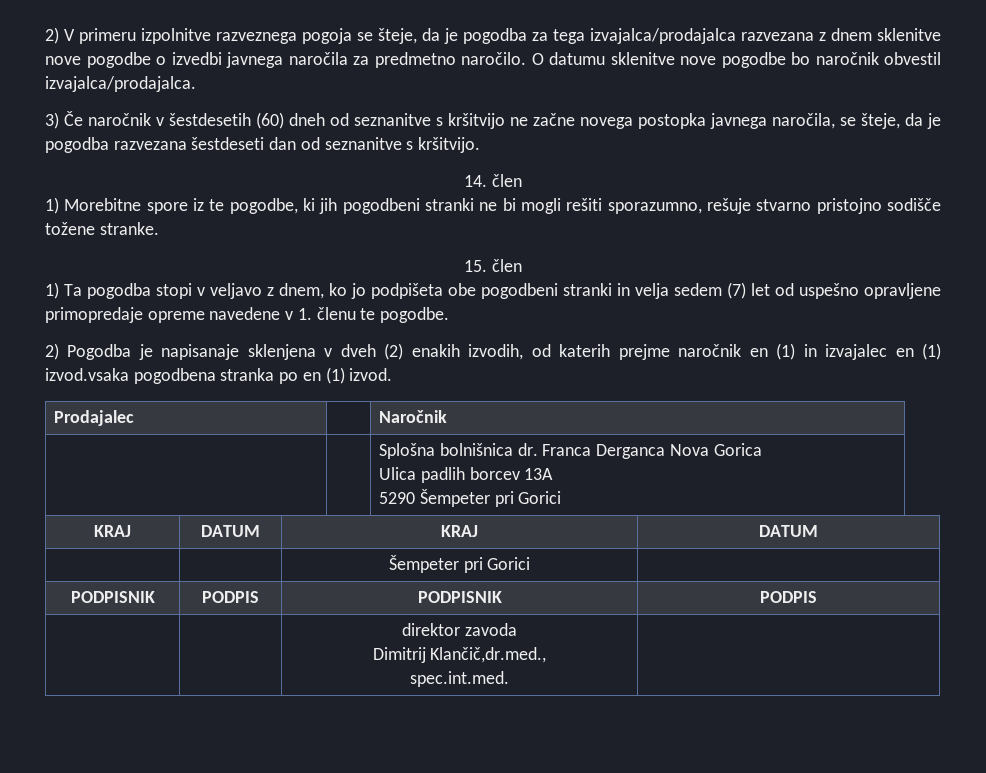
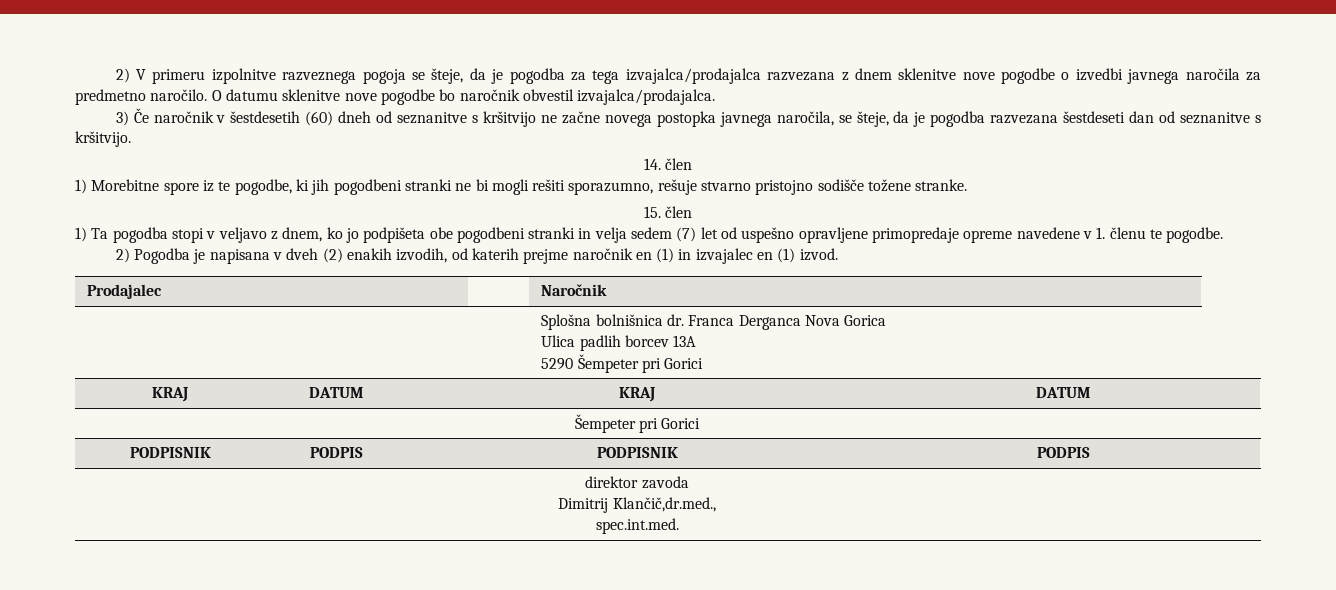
- 2) Pogodba je napisanaje sklenjena v dveh (2) enakih izvodih, od katerih prejme naročnik en (1) in izvajalec en (1) izvod.vsaka pogodbena stranka po en (1) izvod.
+ 2) Pogodba je napisana v dveh (2) enakih izvodih, od katerih prejme naročnik en (1) in izvajalec en (1) izvod.

